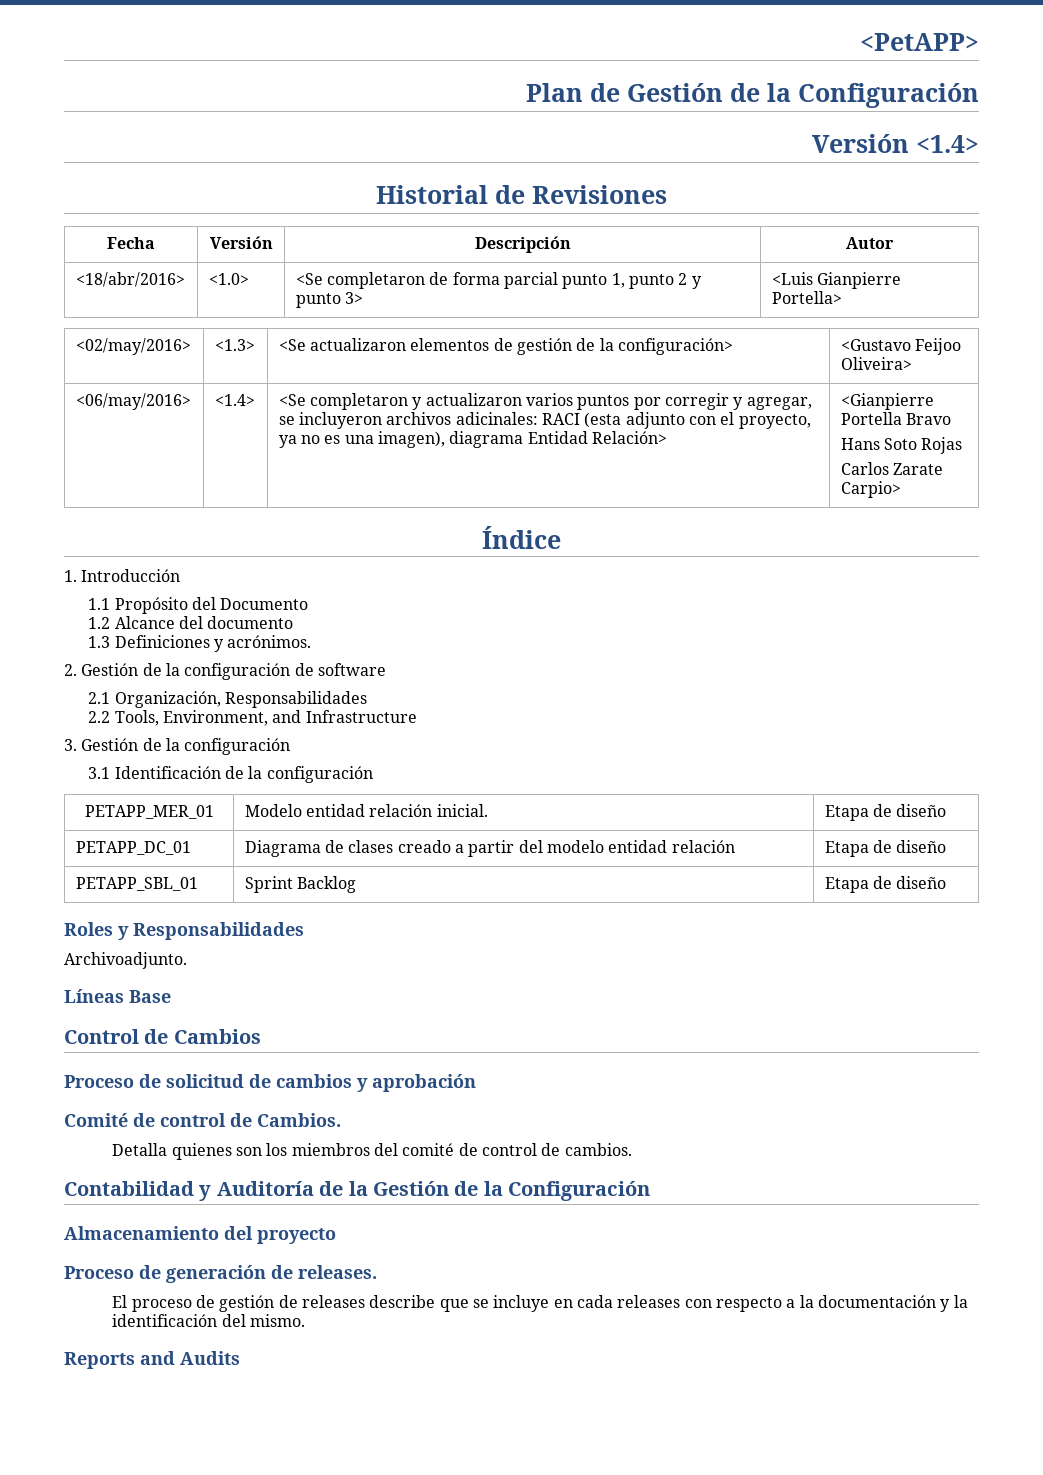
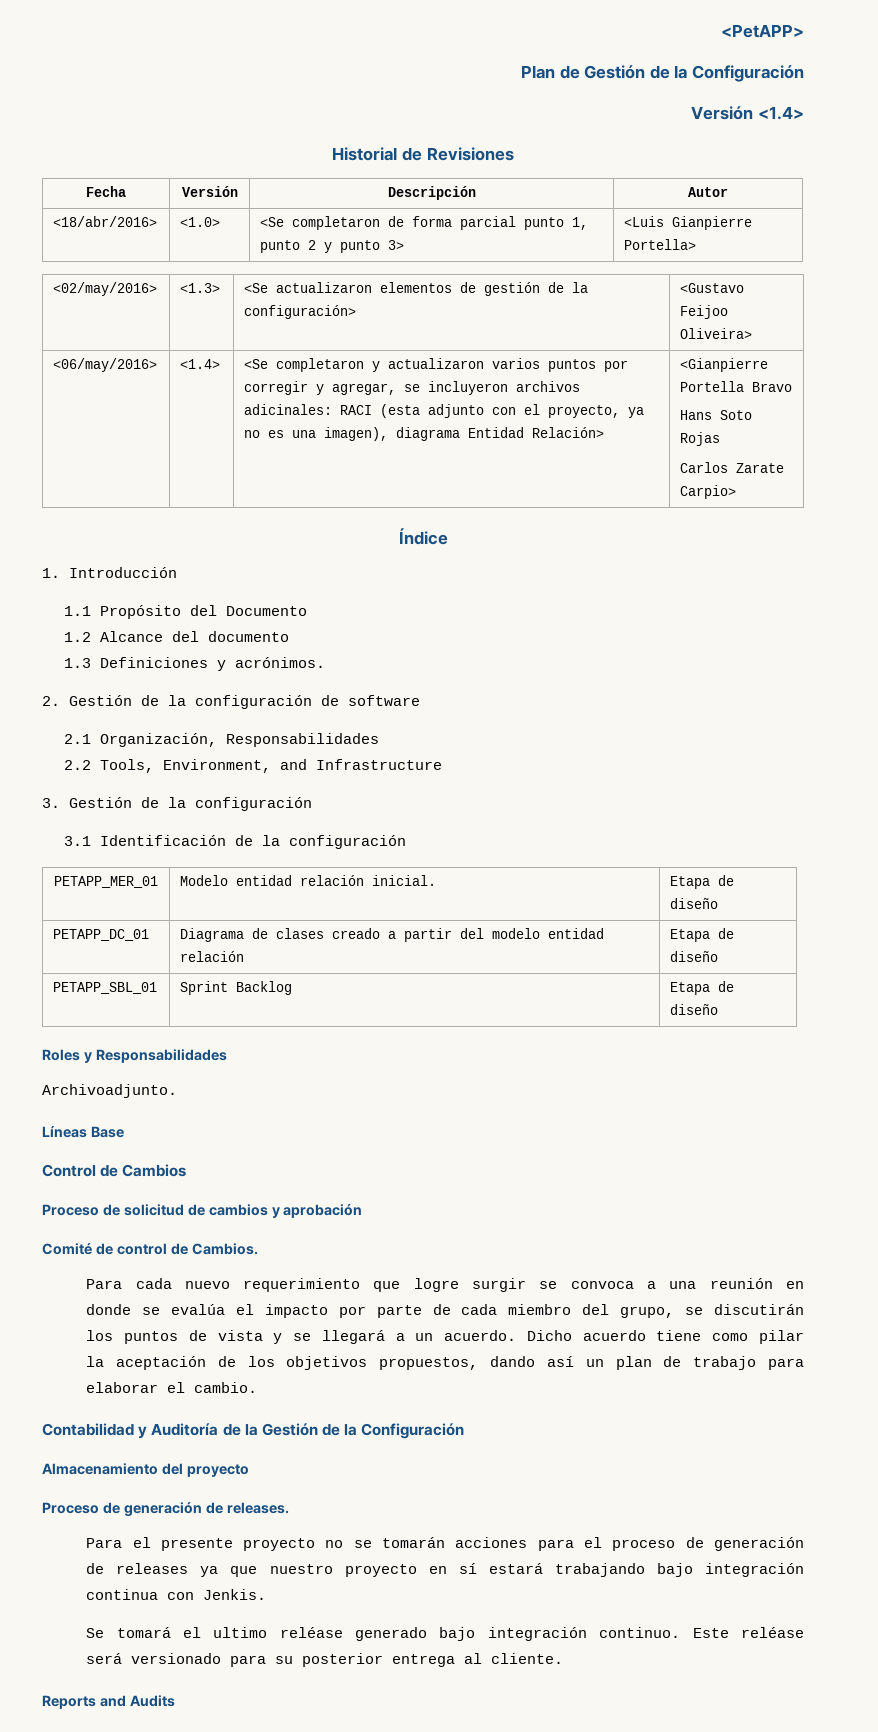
- Detalla quienes son los miembros del comité de control de cambios.
+ Para cada nuevo requerimiento que logre surgir se convoca a una reunión en donde se evalúa el impacto por parte de cada miembro del grupo, se discutirán los puntos de vista y se llegará a un acuerdo. Dicho acuerdo tiene como pilar la aceptación de los objetivos propuestos, dando así un plan de trabajo para elaborar el cambio.
- El proceso de gestión de releases describe que se incluye en cada releases con respecto a la documentación y la identificación del mismo.
+ Para el presente proyecto no se tomarán acciones para el proceso de generación de releases ya que nuestro proyecto en sí estará trabajando bajo integración continua con Jenkis.
+ Se tomará el ultimo reléase generado bajo integración continuo. Este reléase será versionado para su posterior entrega al cliente.

